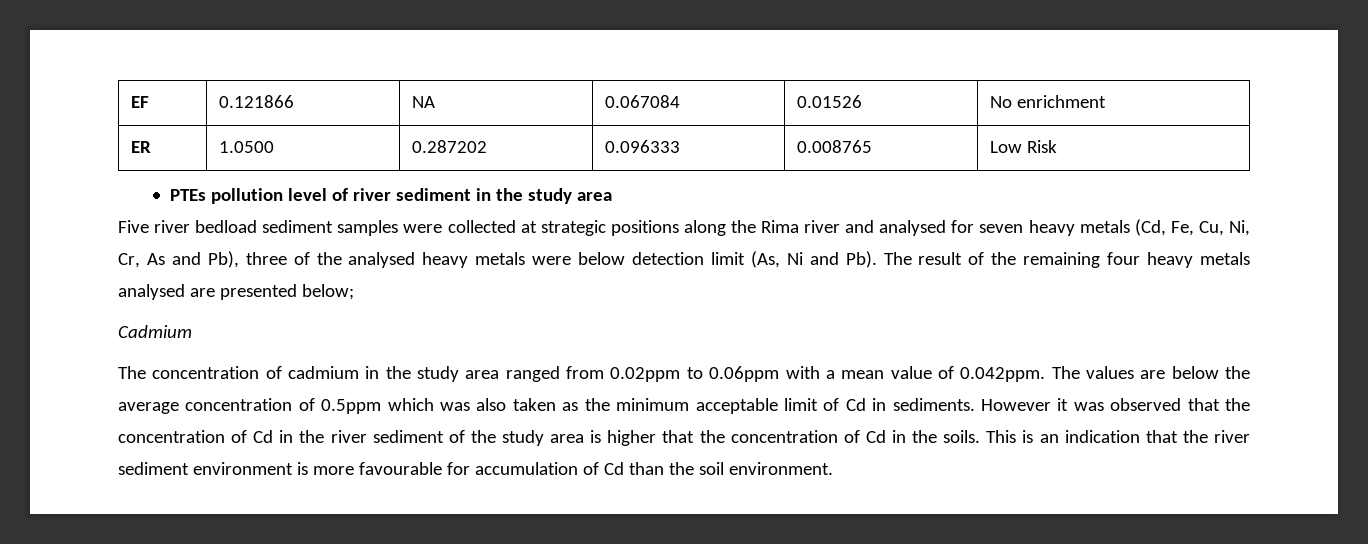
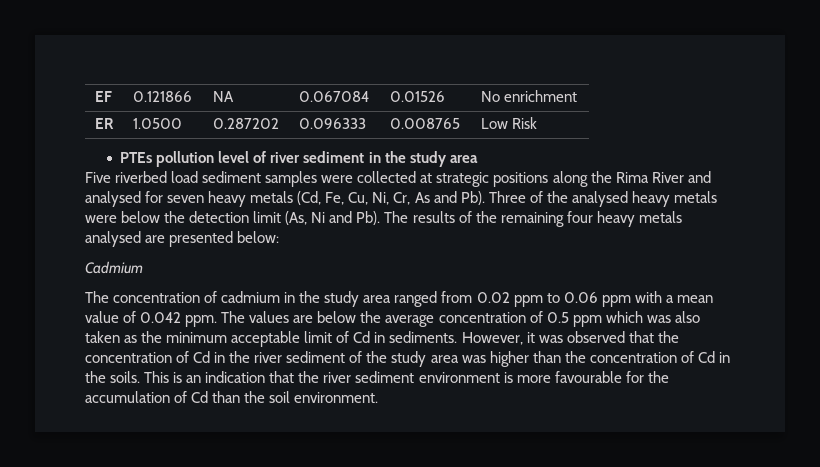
- Five river bedload sediment samples were collected at strategic positions along the Rima river and analysed for seven heavy metals (Cd, Fe, Cu, Ni, Cr, As and Pb), three of the analysed heavy metals were below detection limit (As, Ni and Pb). The result of the remaining four heavy metals analysed are presented below;
+ Five riverbed load sediment samples were collected at strategic positions along the Rima River and analysed for seven heavy metals (Cd, Fe, Cu, Ni, Cr, As and Pb). Three of the analysed heavy metals were below the detection limit (As, Ni and Pb). The results of the remaining four heavy metals analysed are presented below:
- The concentration of cadmium in the study area ranged from 0.02ppm to 0.06ppm with a mean value of 0.042ppm. The values are below the average concentration of 0.5ppm which was also taken as the minimum acceptable limit of Cd in sediments.
+ The concentration of cadmium in the study area ranged from 0.02 ppm to 0.06 ppm with a mean value of 0.042 ppm. The values are below the average concentration of 0.5 ppm which was also taken as the minimum acceptable limit of Cd in sediments.
- However it was observed that the concentration of Cd in the river sediment of the study area is higher that the concentration of Cd in the soils.
+ However, it was observed that the concentration of Cd in the river sediment of the study area was higher than the concentration of Cd in the soils.
- This is an indication that the river sediment environment is more favourable for accumulation of Cd than the soil environment.
+ This is an indication that the river sediment environment is more favourable for the accumulation of Cd than the soil environment.

